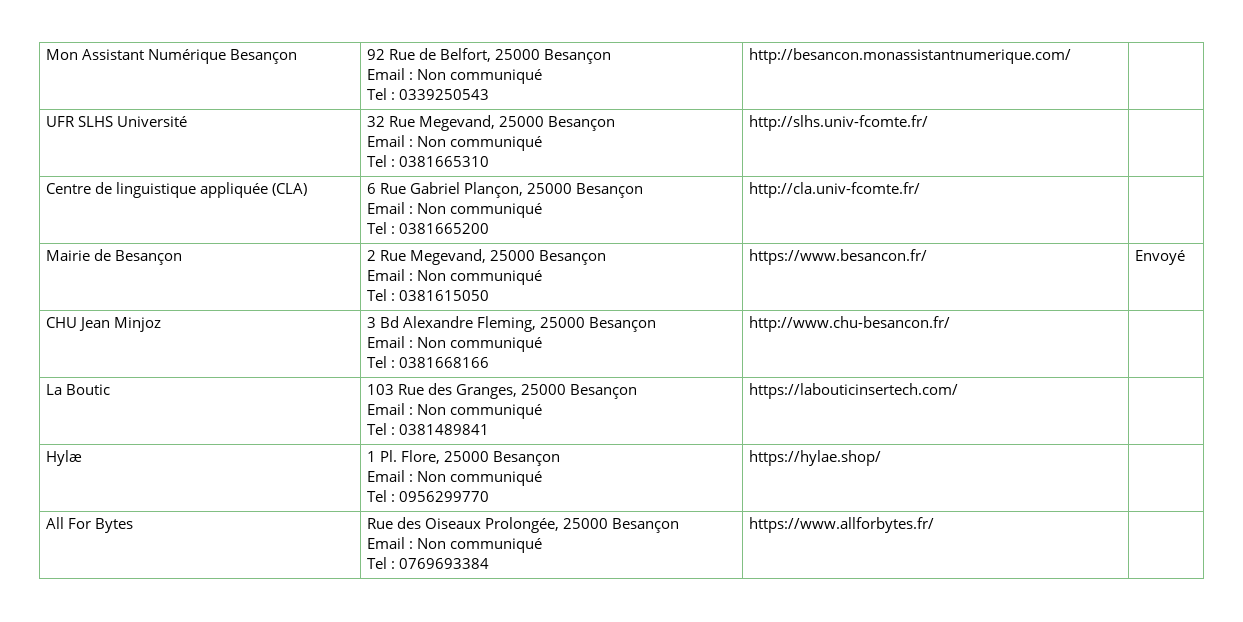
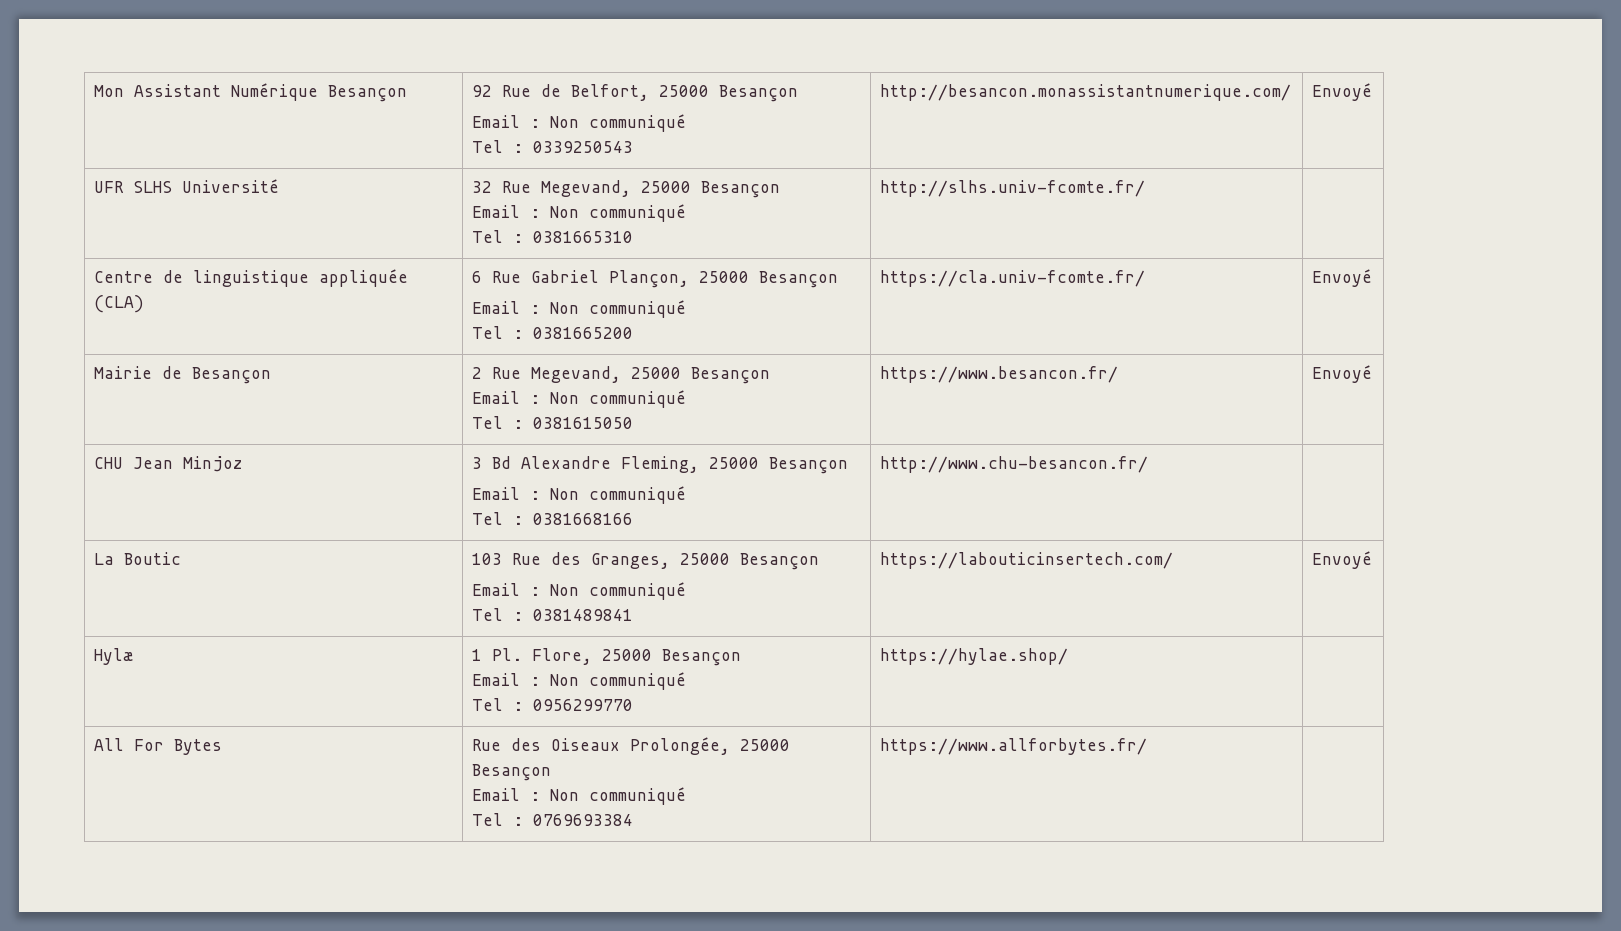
  Mon Assistant Numérique Besançon | 92 Rue de Belfort, 25000 Besançon
  Email : Non communiqué
- Tel : 0339250543 | http://besancon.monassistantnumerique.com/ |
+ Tel : 0339250543 | http://besancon.monassistantnumerique.com/ | Envoyé
  Centre de linguistique appliquée (CLA) | 6 Rue Gabriel Plançon, 25000 Besançon
  Email : Non communiqué
- Tel : 0381665200 | http://cla.univ-fcomte.fr/ |
+ Tel : 0381665200 | https://cla.univ-fcomte.fr/ | Envoyé
  La Boutic | 103 Rue des Granges, 25000 Besançon
  Email : Non communiqué
- Tel : 0381489841 | https://labouticinsertech.com/ |
+ Tel : 0381489841 | https://labouticinsertech.com/ | Envoyé

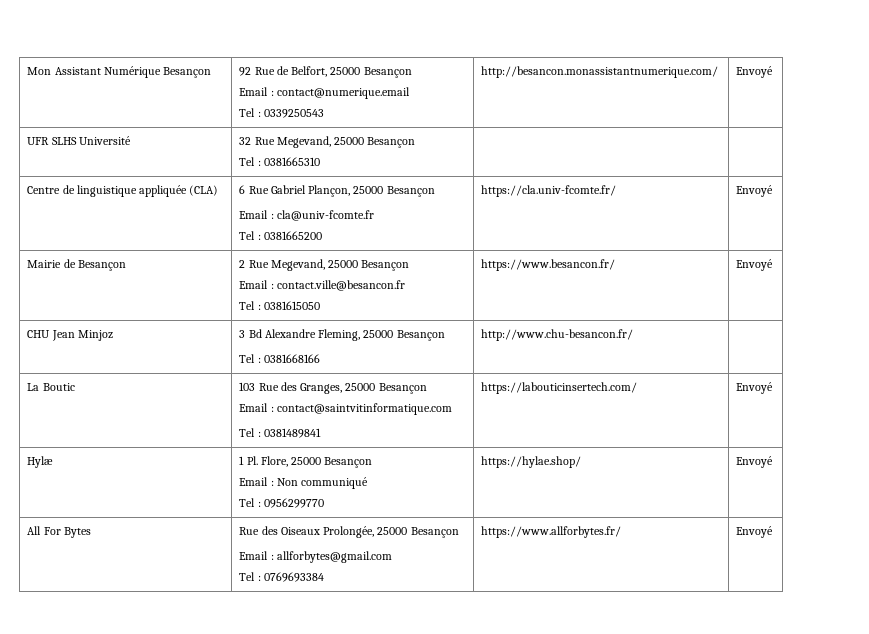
  Mon Assistant Numérique Besançon | 92 Rue de Belfort, 25000 Besançon
- Email : Non communiqué
+ Email : contact@numerique.email
  UFR SLHS Université | 32 Rue Megevand, 25000 Besançon
- Email : Non communiqué
- Tel : 0381665310 | http://slhs.univ-fcomte.fr/ |
+ Tel : 0381665310 | |
  Centre de linguistique appliquée (CLA) | 6 Rue Gabriel Plançon, 25000 Besançon
- Email : Non communiqué
+ Email : cla@univ-fcomte.fr
  Mairie de Besançon | 2 Rue Megevand, 25000 Besançon
- Email : Non communiqué
+ Email : contact.ville@besancon.fr
  CHU Jean Minjoz | 3 Bd Alexandre Fleming, 25000 Besançon
- Email : Non communiqué
  La Boutic | 103 Rue des Granges, 25000 Besançon
- Email : Non communiqué
+ Email : contact@saintvitinformatique.com
  Hylæ | 1 Pl. Flore, 25000 Besançon
  Email : Non communiqué
- Tel : 0956299770 | https://hylae.shop/ |
+ Tel : 0956299770 | https://hylae.shop/ | Envoyé
  All For Bytes | Rue des Oiseaux Prolongée, 25000 Besançon
- Email : Non communiqué
- Tel : 0769693384 | https://www.allforbytes.fr/ |
+ Email : allforbytes@gmail.com
+ Tel : 0769693384 | https://www.allforbytes.fr/ | Envoyé

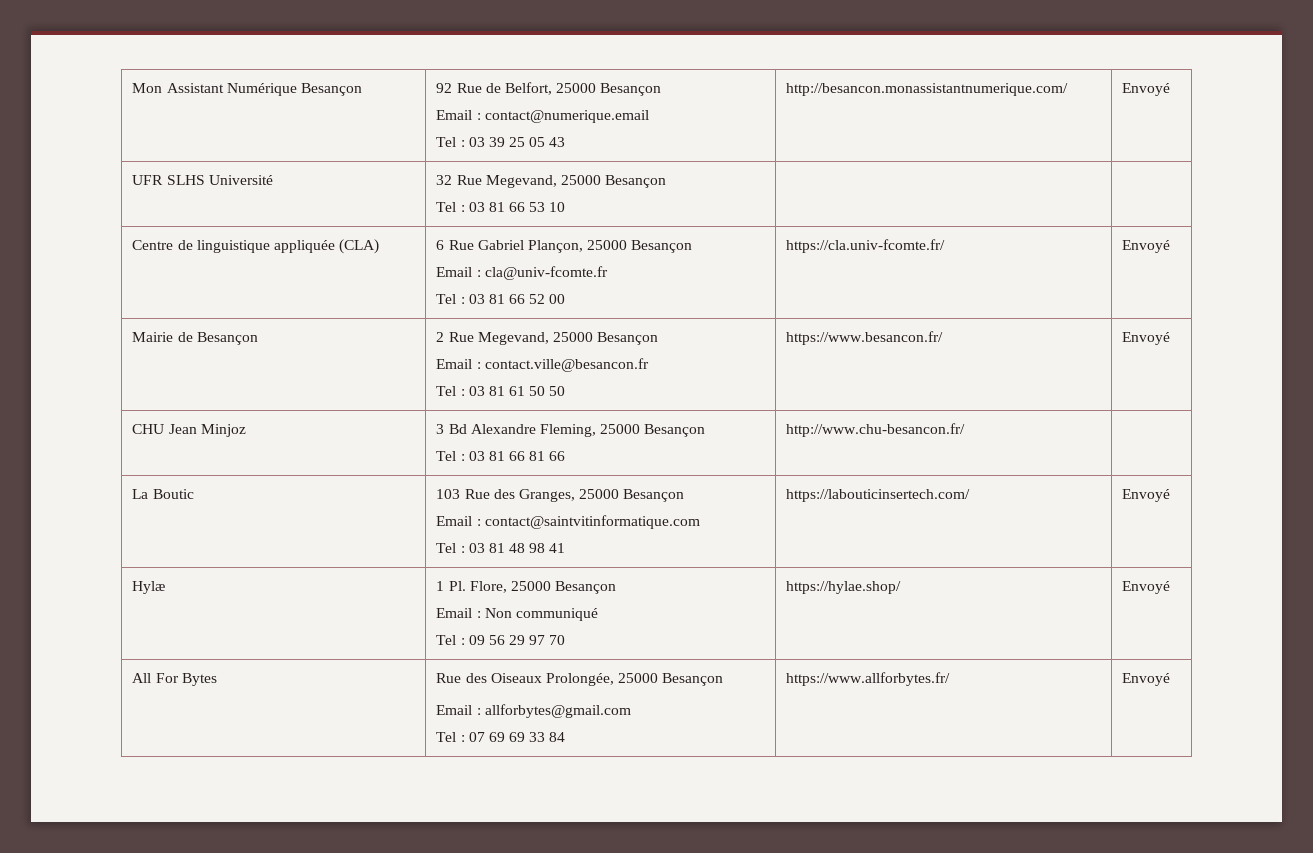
  Mon Assistant Numérique Besançon | 92 Rue de Belfort, 25000 Besançon
  Email : contact@numerique.email
- Tel : 0339250543 | http://besancon.monassistantnumerique.com/ | Envoyé
+ Tel : 03 39 25 05 43 | http://besancon.monassistantnumerique.com/ | Envoyé
  UFR SLHS Université | 32 Rue Megevand, 25000 Besançon
- Tel : 0381665310 | |
+ Tel : 03 81 66 53 10 | |
  Centre de linguistique appliquée (CLA) | 6 Rue Gabriel Plançon, 25000 Besançon
  Email : cla@univ-fcomte.fr
- Tel : 0381665200 | https://cla.univ-fcomte.fr/ | Envoyé
+ Tel : 03 81 66 52 00 | https://cla.univ-fcomte.fr/ | Envoyé
  Mairie de Besançon | 2 Rue Megevand, 25000 Besançon
  Email : contact.ville@besancon.fr
- Tel : 0381615050 | https://www.besancon.fr/ | Envoyé
+ Tel : 03 81 61 50 50 | https://www.besancon.fr/ | Envoyé
  CHU Jean Minjoz | 3 Bd Alexandre Fleming, 25000 Besançon
- Tel : 0381668166 | http://www.chu-besancon.fr/ |
+ Tel : 03 81 66 81 66 | http://www.chu-besancon.fr/ |
  La Boutic | 103 Rue des Granges, 25000 Besançon
  Email : contact@saintvitinformatique.com
- Tel : 0381489841 | https://labouticinsertech.com/ | Envoyé
+ Tel : 03 81 48 98 41 | https://labouticinsertech.com/ | Envoyé
  Hylæ | 1 Pl. Flore, 25000 Besançon
  Email : Non communiqué
- Tel : 0956299770 | https://hylae.shop/ | Envoyé
+ Tel : 09 56 29 97 70 | https://hylae.shop/ | Envoyé
  All For Bytes | Rue des Oiseaux Prolongée, 25000 Besançon
  Email : allforbytes@gmail.com
- Tel : 0769693384 | https://www.allforbytes.fr/ | Envoyé
+ Tel : 07 69 69 33 84 | https://www.allforbytes.fr/ | Envoyé

